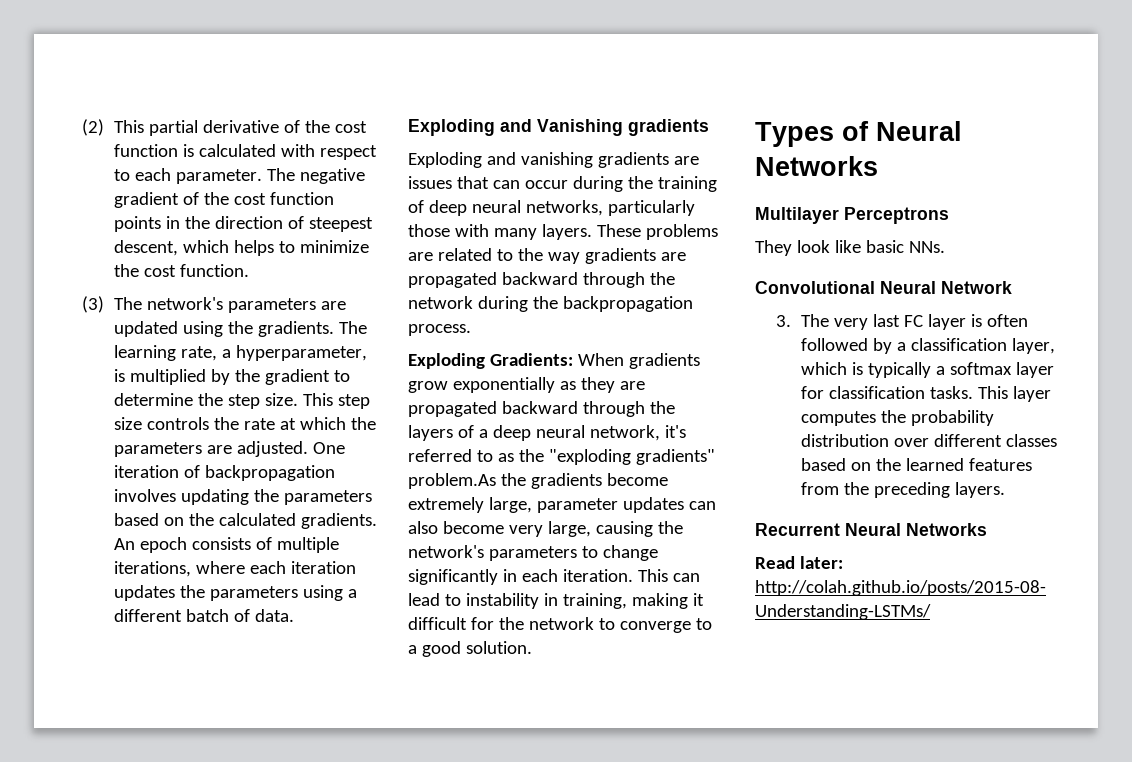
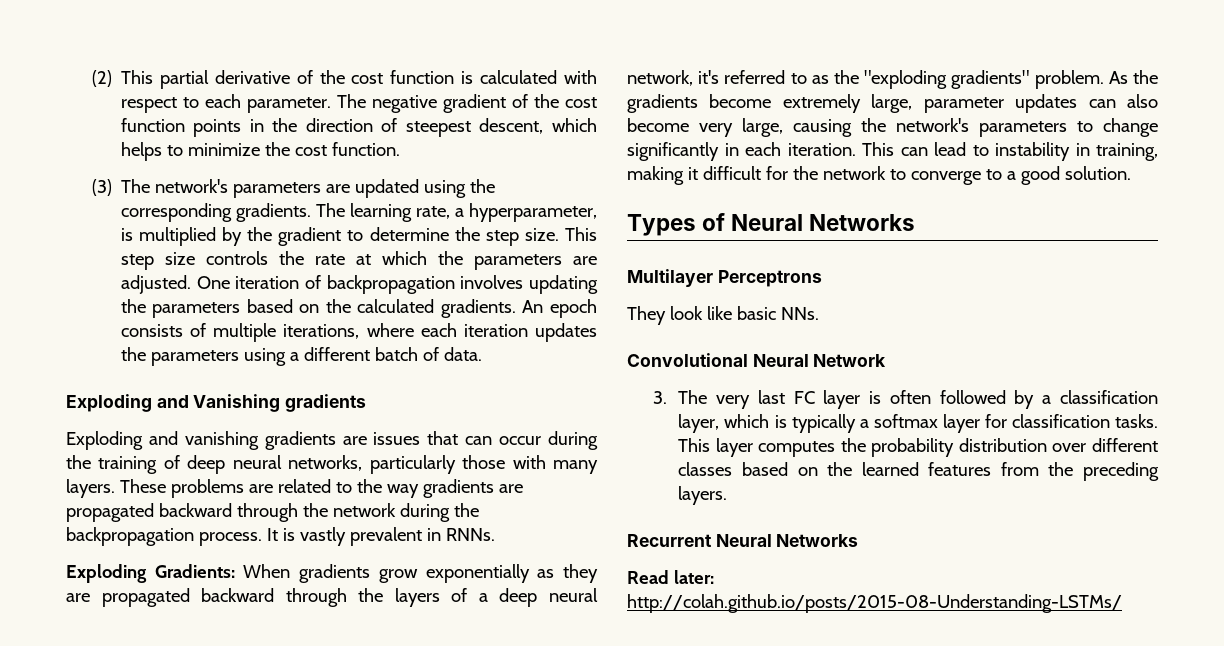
- (3) The network's parameters are updated using the gradients.
+ (3) The network's parameters are updated using the corresponding gradients.
+ It is vastly prevalent in RNNs.
- Exploding Gradients: When gradients grow exponentially as they are propagated backward through the layers of a deep neural network, it's referred to as the "exploding gradients" problem.As the gradients become extremely large, parameter updates can also become very large, causing the network's parameters to change significantly in each iteration.
+ Exploding Gradients: When gradients grow exponentially as they are propagated backward through the layers of a deep neural network, it's referred to as the "exploding gradients" problem. As the gradients become extremely large, parameter updates can also become very large, causing the network's parameters to change significantly in each iteration.

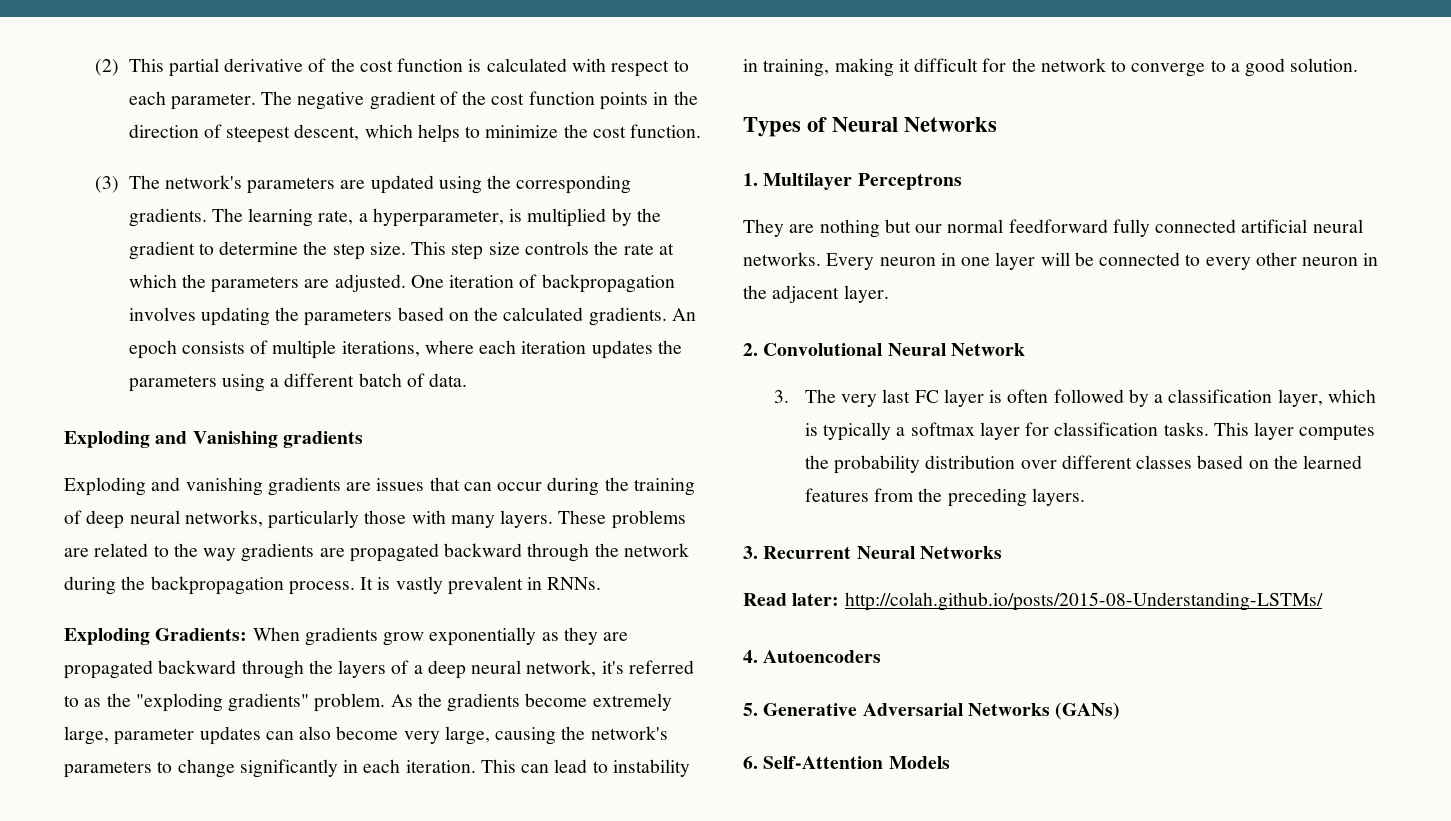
- Multilayer Perceptrons
+ 1. Multilayer Perceptrons
- They look like basic NNs.
- Convolutional Neural Network
+ They are nothing but our normal feedforward fully connected artificial neural networks. Every neuron in one layer will be connected to every other neuron in the adjacent layer.
+ 2. Convolutional Neural Network
- Recurrent Neural Networks
+ 3. Recurrent Neural Networks
+ 4. Autoencoders
+ 5. Generative Adversarial Networks (GANs)
+ 6. Self-Attention Models

